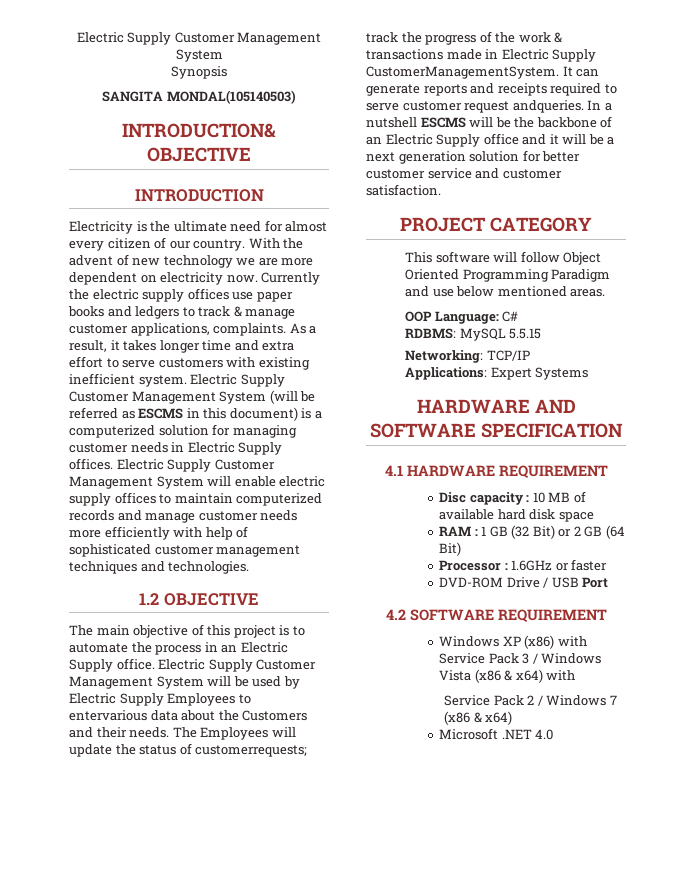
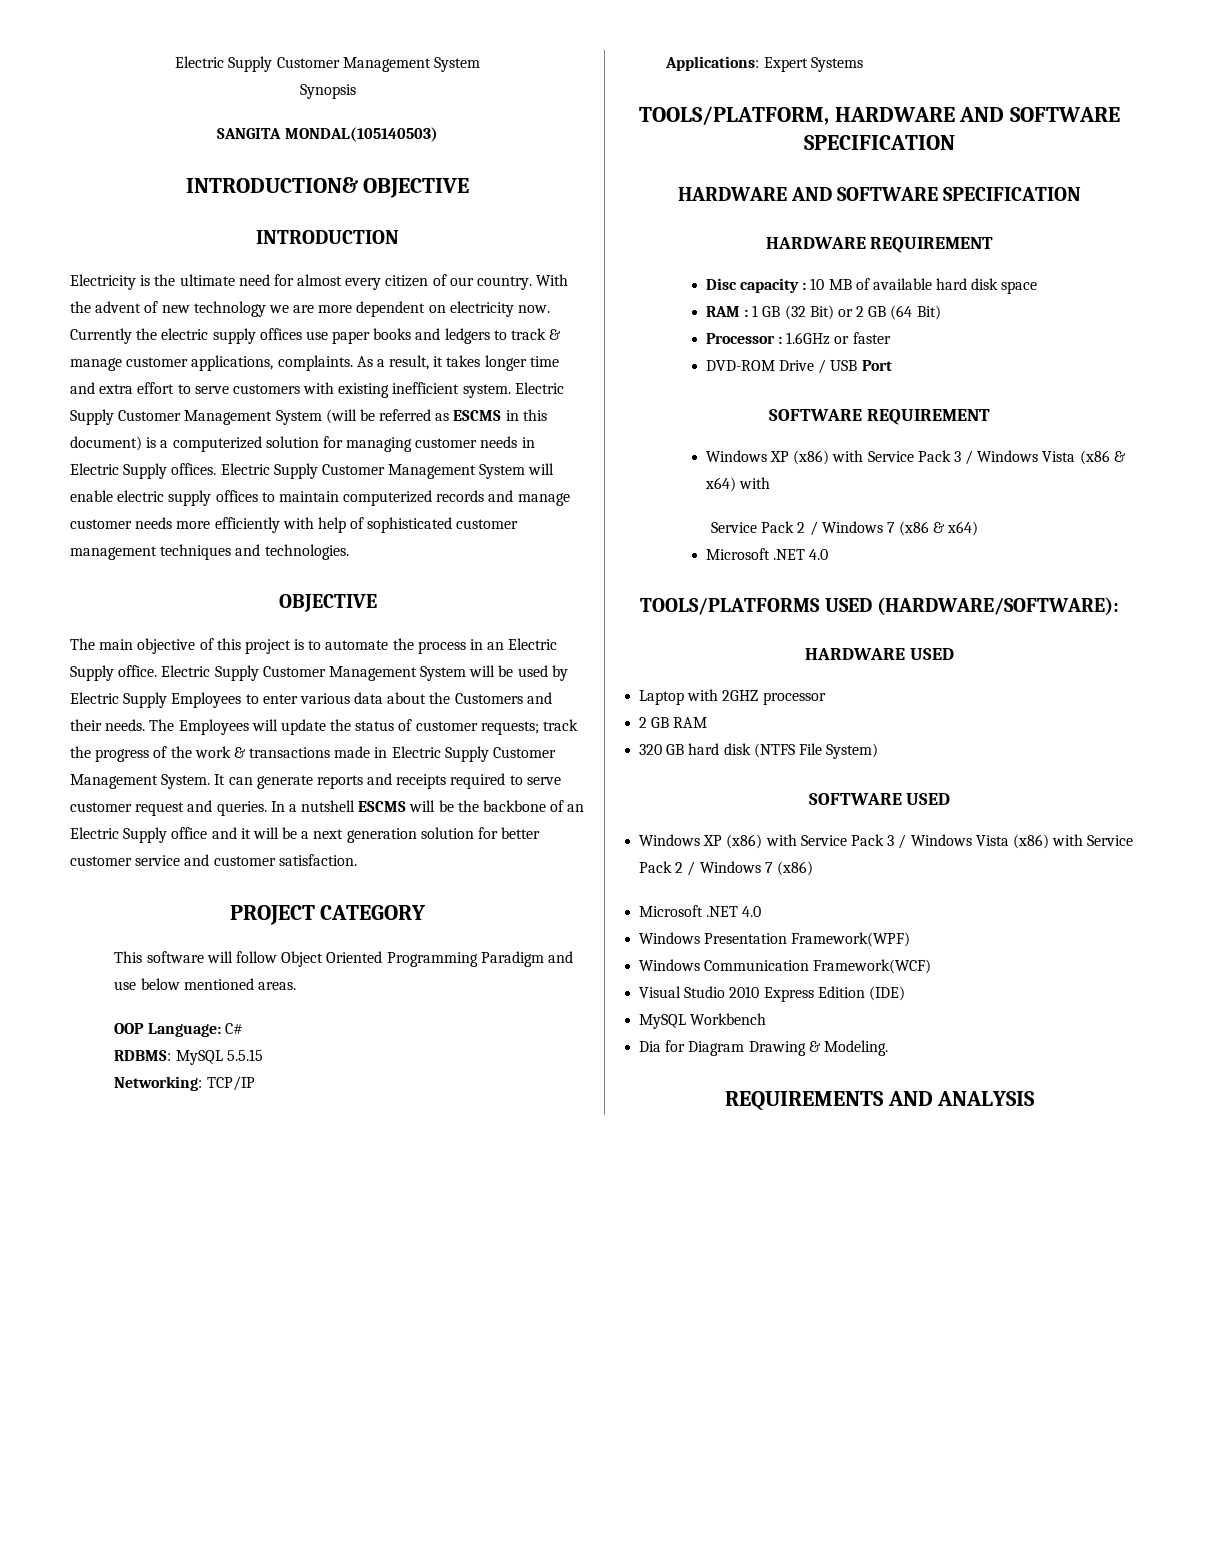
  Electric Supply Customer Management System will enable electric supply offices to maintain computerized records and manage customer needs more efficiently with help of sophisticated customer management techniques and technologies.
- 1.2 OBJECTIVE
+ OBJECTIVE
- Electric Supply Customer Management System will be used by Electric Supply Employees to entervarious data about the Customers and their needs.
+ Electric Supply Customer Management System will be used by Electric Supply Employees to enter various data about the Customers and their needs.
- The Employees will update the status of customerrequests; track the progress of the work & transactions made in Electric Supply CustomerManagementSystem.
+ The Employees will update the status of customer requests; track the progress of the work & transactions made in Electric Supply Customer Management System.
- It can generate reports and receipts required to serve customer request andqueries.
+ It can generate reports and receipts required to serve customer request and queries.
+ TOOLS/PLATFORM, HARDWARE AND SOFTWARE SPECIFICATION
  HARDWARE AND SOFTWARE SPECIFICATION
- 4.1 HARDWARE REQUIREMENT
+ HARDWARE REQUIREMENT
- 4.2 SOFTWARE REQUIREMENT
+ SOFTWARE REQUIREMENT
+ TOOLS/PLATFORMS USED (HARDWARE/SOFTWARE):
+ HARDWARE USED
+ Laptop with 2GHZ processor
+ 2 GB RAM
+ 320 GB hard disk (NTFS File System)
+ SOFTWARE USED
+ Windows XP (x86) with Service Pack 3 / Windows Vista (x86) with Service Pack 2 / Windows 7 (x86)
+ Microsoft .NET 4.0
+ Windows Presentation Framework(WPF)
+ Windows Communication Framework(WCF)
+ Visual Studio 2010 Express Edition (IDE)
+ MySQL Workbench
+ Dia for Diagram Drawing & Modeling.
+ REQUIREMENTS AND ANALYSIS

